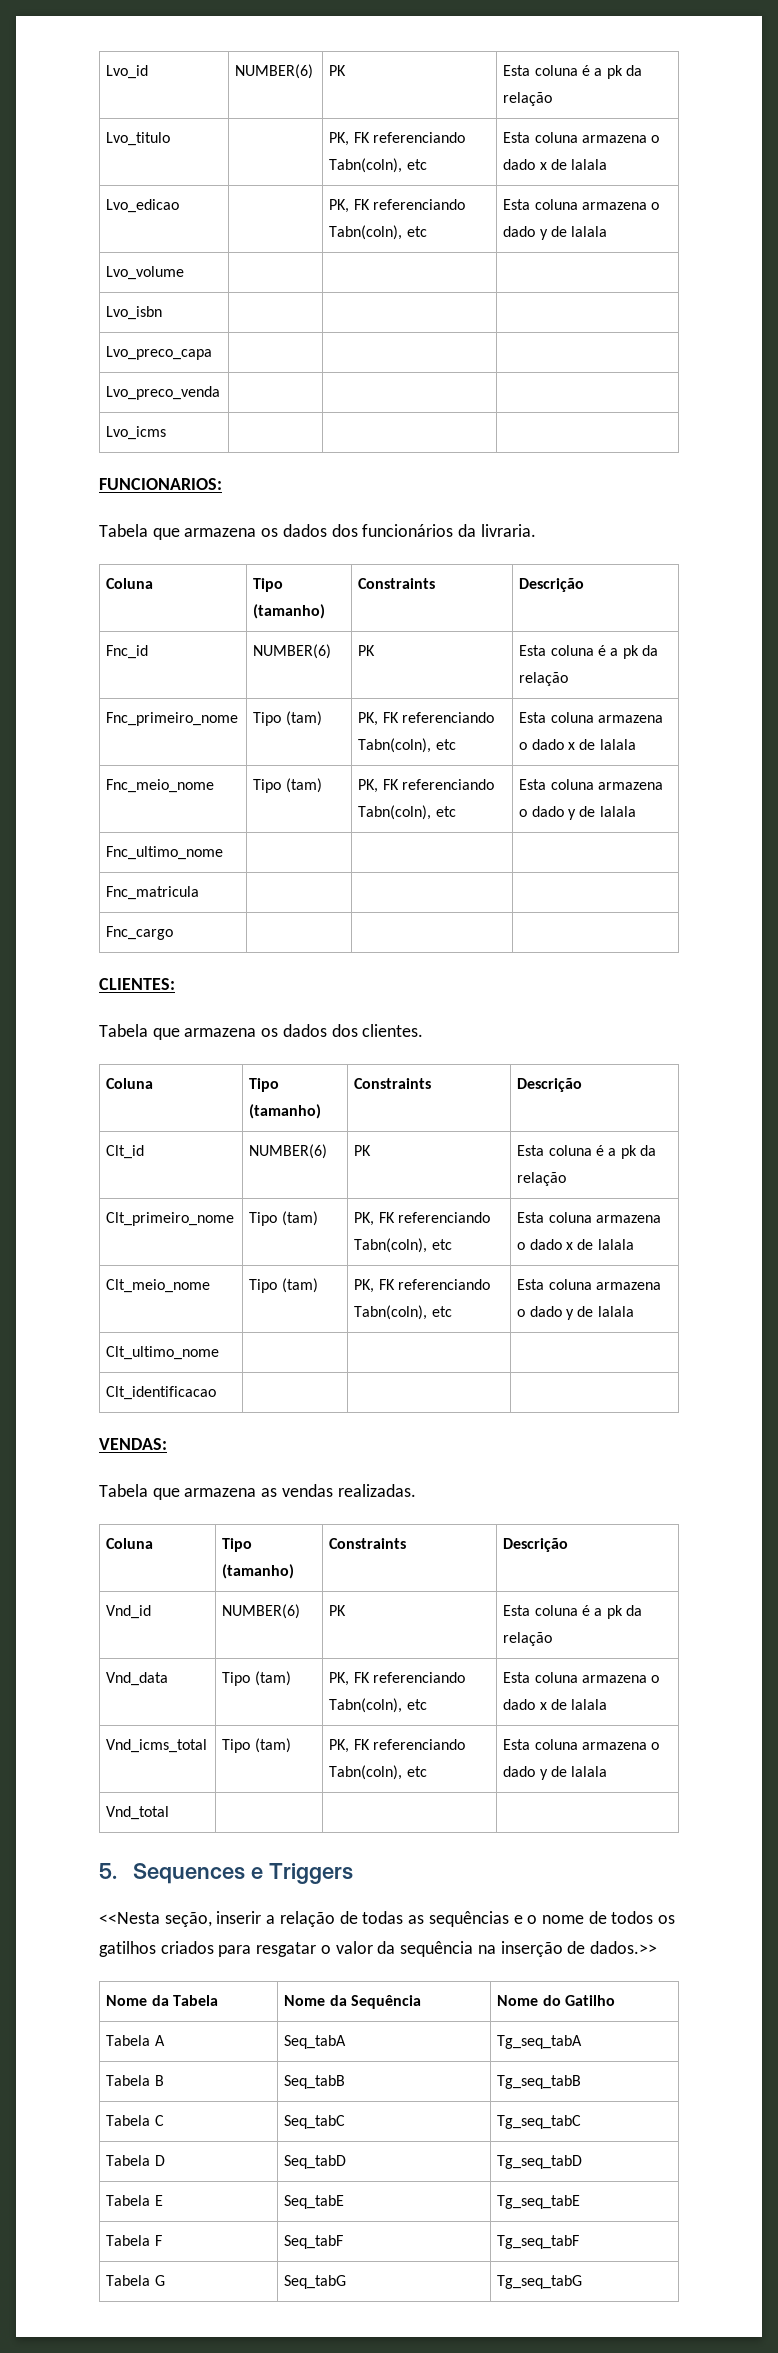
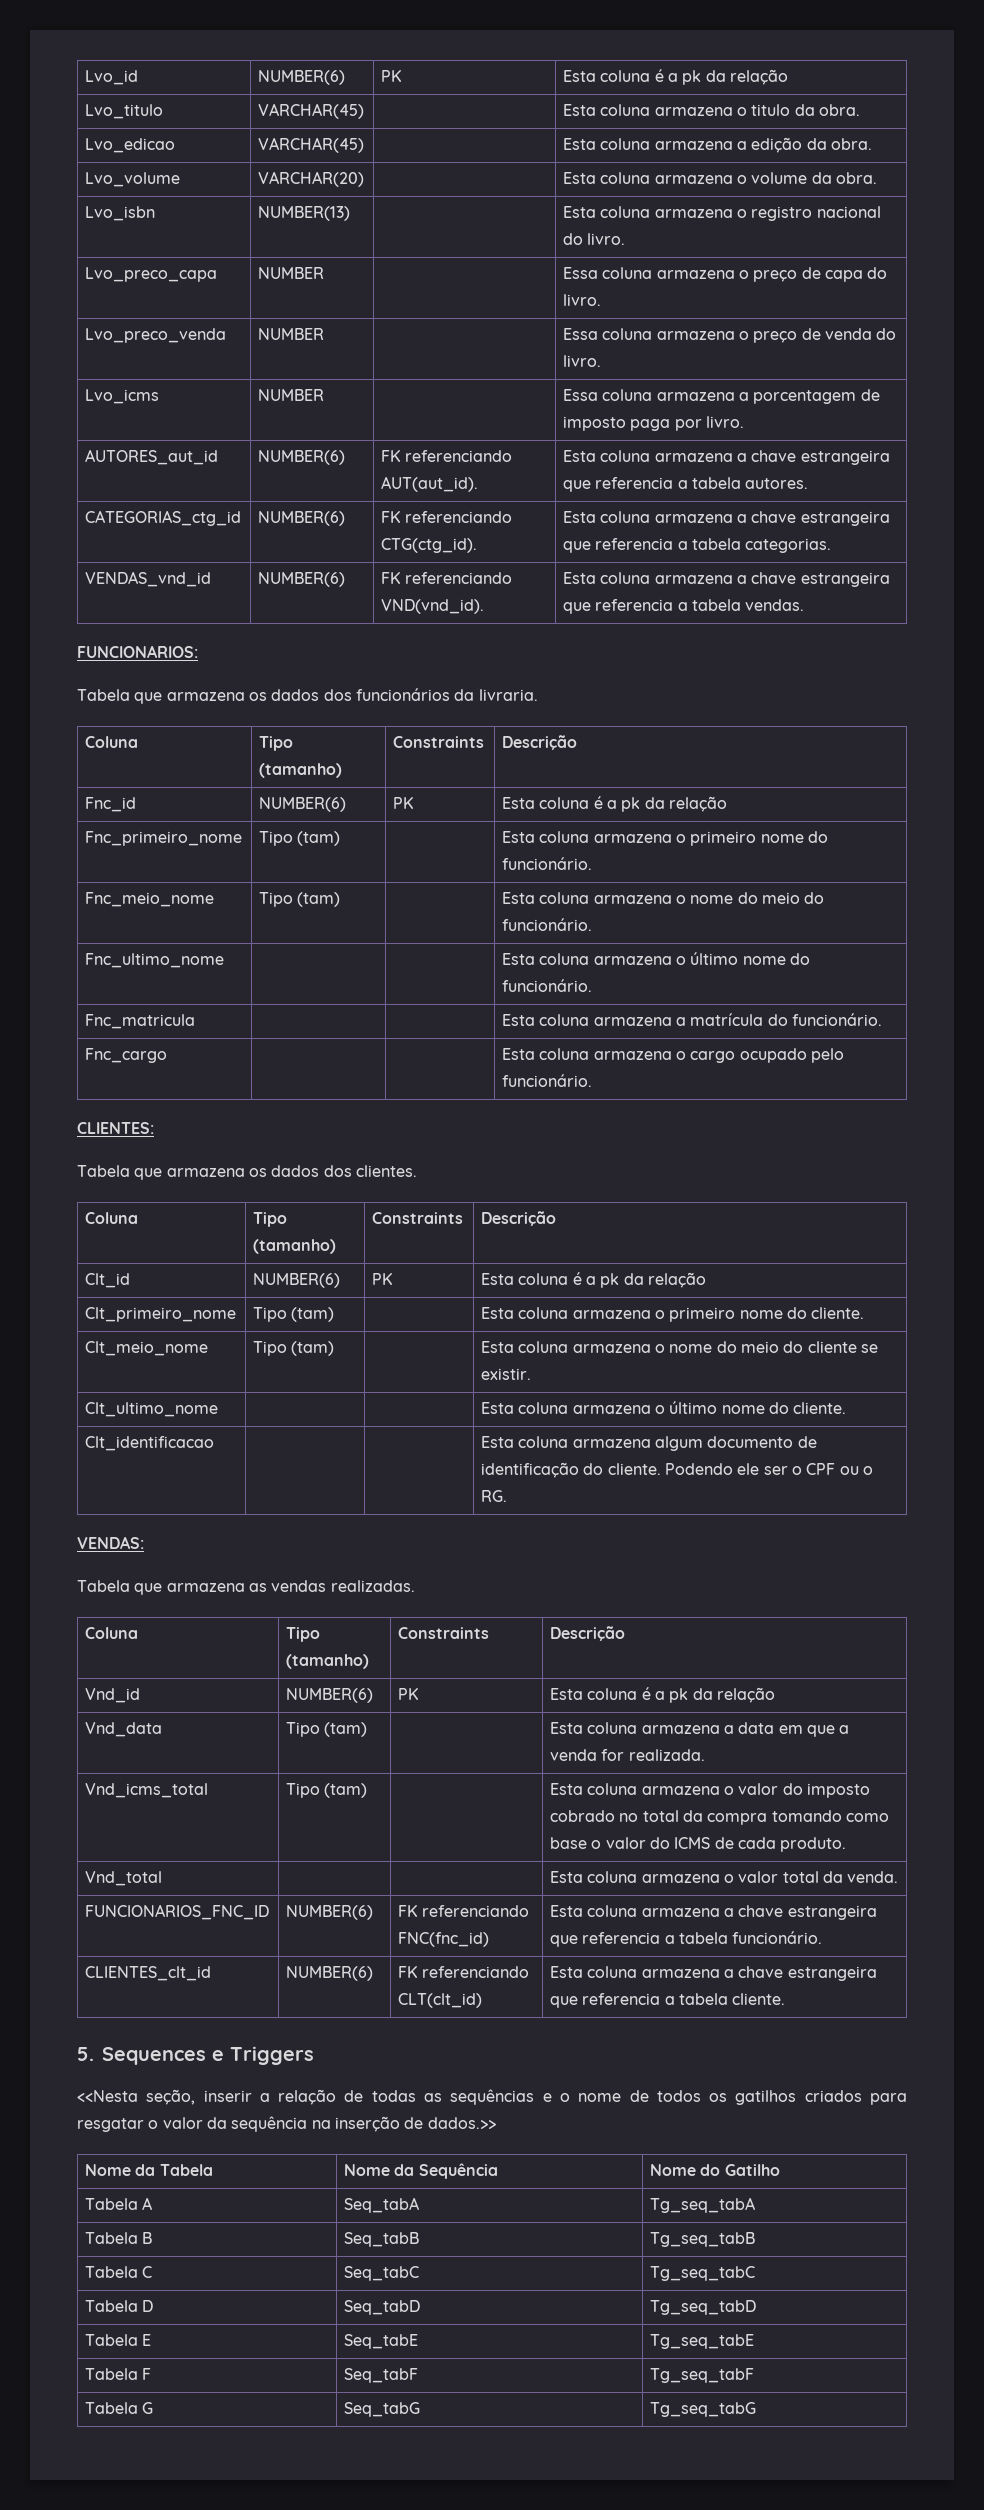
- Lvo_titulo | | PK, FK referenciando Tabn(coln), etc | Esta coluna armazena o dado x de lalala
- Lvo_edicao | | PK, FK referenciando Tabn(coln), etc | Esta coluna armazena o dado y de lalala
- Lvo_volume | | |
- Lvo_isbn | | |
- Lvo_preco_capa | | |
- Lvo_preco_venda | | |
- Lvo_icms | | |
+ Lvo_titulo | VARCHAR(45) | | Esta coluna armazena o titulo da obra.
+ Lvo_edicao | VARCHAR(45) | | Esta coluna armazena a edição da obra.
+ Lvo_volume | VARCHAR(20) | | Esta coluna armazena o volume da obra.
+ Lvo_isbn | NUMBER(13) | | Esta coluna armazena o registro nacional do livro.
+ Lvo_preco_capa | NUMBER | | Essa coluna armazena o preço de capa do livro.
+ Lvo_preco_venda | NUMBER | | Essa coluna armazena o preço de venda do livro.
+ Lvo_icms | NUMBER | | Essa coluna armazena a porcentagem de imposto paga por livro.
+ AUTORES_aut_id | NUMBER(6) | FK referenciando AUT(aut_id). | Esta coluna armazena a chave estrangeira que referencia a tabela autores.
+ CATEGORIAS_ctg_id | NUMBER(6) | FK referenciando CTG(ctg_id). | Esta coluna armazena a chave estrangeira que referencia a tabela categorias.
+ VENDAS_vnd_id | NUMBER(6) | FK referenciando VND(vnd_id). | Esta coluna armazena a chave estrangeira que referencia a tabela vendas.
- Fnc_primeiro_nome | Tipo (tam) | PK, FK referenciando Tabn(coln), etc | Esta coluna armazena o dado x de lalala
+ Fnc_primeiro_nome | Tipo (tam) | | Esta coluna armazena o primeiro nome do funcionário.
- Fnc_meio_nome | Tipo (tam) | PK, FK referenciando Tabn(coln), etc | Esta coluna armazena o dado y de lalala
- Fnc_ultimo_nome | | |
- Fnc_matricula | | |
- Fnc_cargo | | |
+ Fnc_meio_nome | Tipo (tam) | | Esta coluna armazena o nome do meio do funcionário.
+ Fnc_ultimo_nome | | | Esta coluna armazena o último nome do funcionário.
+ Fnc_matricula | | | Esta coluna armazena a matrícula do funcionário.
+ Fnc_cargo | | | Esta coluna armazena o cargo ocupado pelo funcionário.
- Clt_primeiro_nome | Tipo (tam) | PK, FK referenciando Tabn(coln), etc | Esta coluna armazena o dado x de lalala
+ Clt_primeiro_nome | Tipo (tam) | | Esta coluna armazena o primeiro nome do cliente.
- Clt_meio_nome | Tipo (tam) | PK, FK referenciando Tabn(coln), etc | Esta coluna armazena o dado y de lalala
- Clt_ultimo_nome | | |
- Clt_identificacao | | |
+ Clt_meio_nome | Tipo (tam) | | Esta coluna armazena o nome do meio do cliente se existir.
+ Clt_ultimo_nome | | | Esta coluna armazena o último nome do cliente.
+ Clt_identificacao | | | Esta coluna armazena algum documento de identificação do cliente. Podendo ele ser o CPF ou o RG.
- Vnd_data | Tipo (tam) | PK, FK referenciando Tabn(coln), etc | Esta coluna armazena o dado x de lalala
- Vnd_icms_total | Tipo (tam) | PK, FK referenciando Tabn(coln), etc | Esta coluna armazena o dado y de lalala
- Vnd_total | | |
+ Vnd_data | Tipo (tam) | | Esta coluna armazena a data em que a venda for realizada.
+ Vnd_icms_total | Tipo (tam) | | Esta coluna armazena o valor do imposto cobrado no total da compra tomando como base o valor do ICMS de cada produto.
+ Vnd_total | | | Esta coluna armazena o valor total da venda.
+ FUNCIONARIOS_FNC_ID | NUMBER(6) | FK referenciando FNC(fnc_id) | Esta coluna armazena a chave estrangeira que referencia a tabela funcionário.
+ CLIENTES_clt_id | NUMBER(6) | FK referenciando CLT(clt_id) | Esta coluna armazena a chave estrangeira que referencia a tabela cliente.

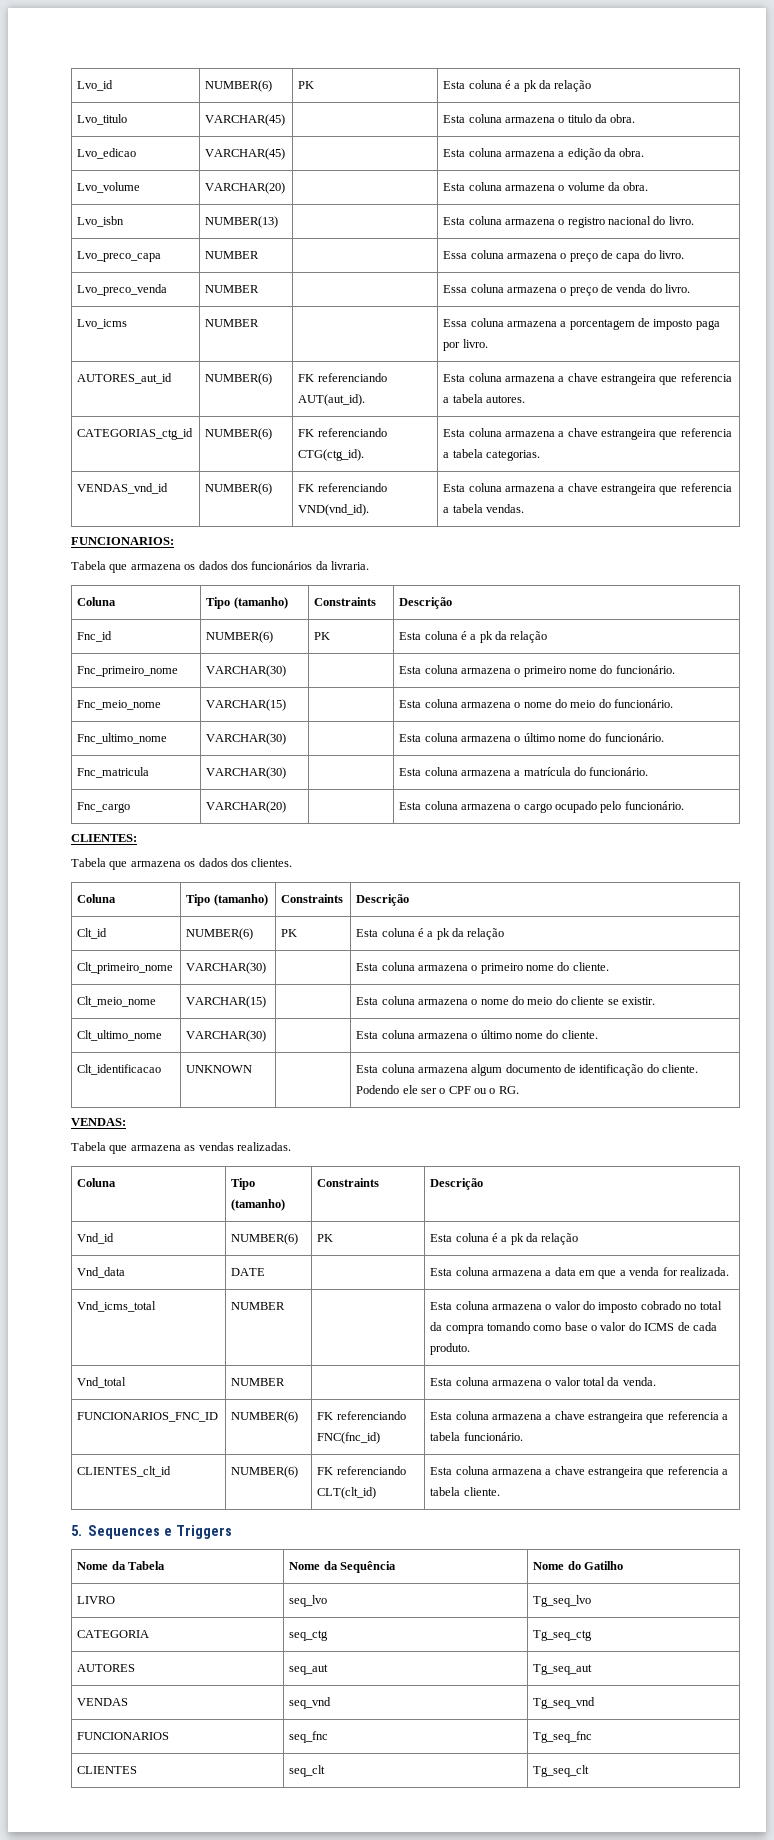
- Fnc_primeiro_nome | Tipo (tam) | | Esta coluna armazena o primeiro nome do funcionário.
+ Fnc_primeiro_nome | VARCHAR(30) | | Esta coluna armazena o primeiro nome do funcionário.
- Fnc_meio_nome | Tipo (tam) | | Esta coluna armazena o nome do meio do funcionário.
+ Fnc_meio_nome | VARCHAR(15) | | Esta coluna armazena o nome do meio do funcionário.
- Fnc_ultimo_nome | | | Esta coluna armazena o último nome do funcionário.
+ Fnc_ultimo_nome | VARCHAR(30) | | Esta coluna armazena o último nome do funcionário.
- Fnc_matricula | | | Esta coluna armazena a matrícula do funcionário.
+ Fnc_matricula | VARCHAR(30) | | Esta coluna armazena a matrícula do funcionário.
- Fnc_cargo | | | Esta coluna armazena o cargo ocupado pelo funcionário.
+ Fnc_cargo | VARCHAR(20) | | Esta coluna armazena o cargo ocupado pelo funcionário.
- Clt_primeiro_nome | Tipo (tam) | | Esta coluna armazena o primeiro nome do cliente.
+ Clt_primeiro_nome | VARCHAR(30) | | Esta coluna armazena o primeiro nome do cliente.
- Clt_meio_nome | Tipo (tam) | | Esta coluna armazena o nome do meio do cliente se existir.
+ Clt_meio_nome | VARCHAR(15) | | Esta coluna armazena o nome do meio do cliente se existir.
- Clt_ultimo_nome | | | Esta coluna armazena o último nome do cliente.
+ Clt_ultimo_nome | VARCHAR(30) | | Esta coluna armazena o último nome do cliente.
- Clt_identificacao | | | Esta coluna armazena algum documento de identificação do cliente. Podendo ele ser o CPF ou o RG.
+ Clt_identificacao | UNKNOWN | | Esta coluna armazena algum documento de identificação do cliente. Podendo ele ser o CPF ou o RG.
- Vnd_data | Tipo (tam) | | Esta coluna armazena a data em que a venda for realizada.
+ Vnd_data | DATE | | Esta coluna armazena a data em que a venda for realizada.
- Vnd_icms_total | Tipo (tam) | | Esta coluna armazena o valor do imposto cobrado no total da compra tomando como base o valor do ICMS de cada produto.
+ Vnd_icms_total | NUMBER | | Esta coluna armazena o valor do imposto cobrado no total da compra tomando como base o valor do ICMS de cada produto.
- Vnd_total | | | Esta coluna armazena o valor total da venda.
+ Vnd_total | NUMBER | | Esta coluna armazena o valor total da venda.
- <<Nesta seção, inserir a relação de todas as sequências e o nome de todos os gatilhos criados para resgatar o valor da sequência na inserção de dados.>>
- Tabela A | Seq_tabA | Tg_seq_tabA
- Tabela B | Seq_tabB | Tg_seq_tabB
- Tabela C | Seq_tabC | Tg_seq_tabC
- Tabela D | Seq_tabD | Tg_seq_tabD
- Tabela E | Seq_tabE | Tg_seq_tabE
- Tabela F | Seq_tabF | Tg_seq_tabF
- Tabela G | Seq_tabG | Tg_seq_tabG
+ LIVRO | seq_lvo | Tg_seq_lvo
+ CATEGORIA | seq_ctg | Tg_seq_ctg
+ AUTORES | seq_aut | Tg_seq_aut
+ VENDAS | seq_vnd | Tg_seq_vnd
+ FUNCIONARIOS | seq_fnc | Tg_seq_fnc
+ CLIENTES | seq_clt | Tg_seq_clt

